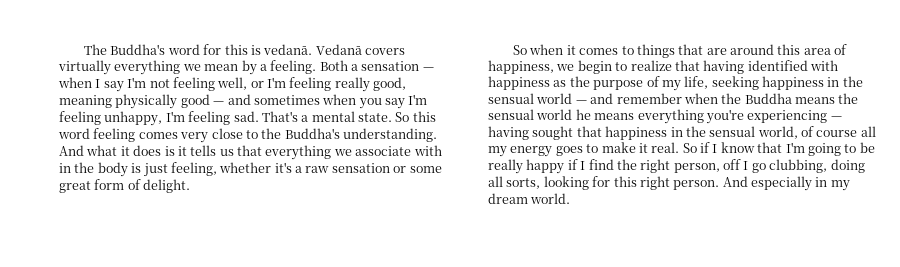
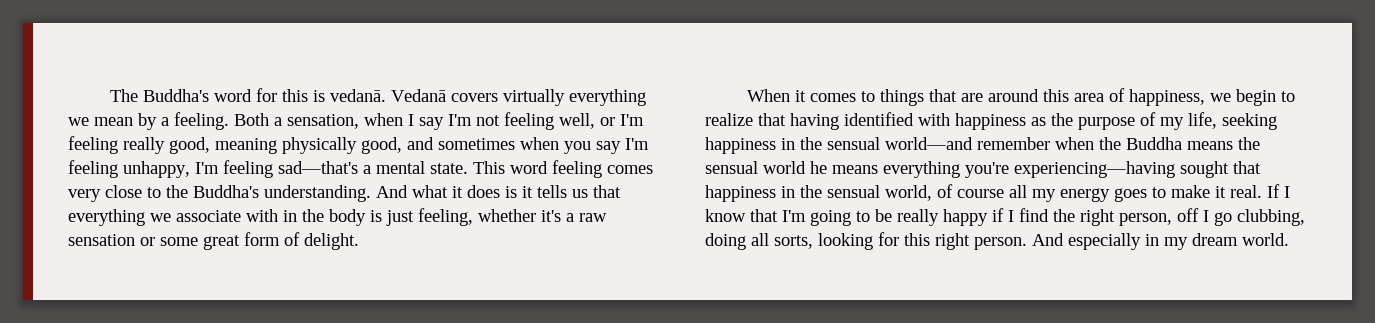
- Both a sensation — when I say I'm not feeling well, or I'm feeling really good, meaning physically good — and sometimes when you say I'm feeling unhappy, I'm feeling sad. That's a mental state.
+ Both a sensation, when I say I'm not feeling well, or I'm feeling really good, meaning physically good, and sometimes when you say I'm feeling unhappy, I'm feeling sad—that's a mental state.
- So this word feeling comes very close to the Buddha's understanding.
+ This word feeling comes very close to the Buddha's understanding.
- So when it comes to things that are around this area of happiness, we begin to realize that having identified with happiness as the purpose of my life, seeking happiness in the sensual world — and remember when the Buddha means the sensual world he means everything you're experiencing — having sought that happiness in the sensual world, of course all my energy goes to make it real.
+ When it comes to things that are around this area of happiness, we begin to realize that having identified with happiness as the purpose of my life, seeking happiness in the sensual world—and remember when the Buddha means the sensual world he means everything you're experiencing—having sought that happiness in the sensual world, of course all my energy goes to make it real.
- So if I know that I'm going to be really happy if I find the right person, off I go clubbing, doing all sorts, looking for this right person.
+ If I know that I'm going to be really happy if I find the right person, off I go clubbing, doing all sorts, looking for this right person.

